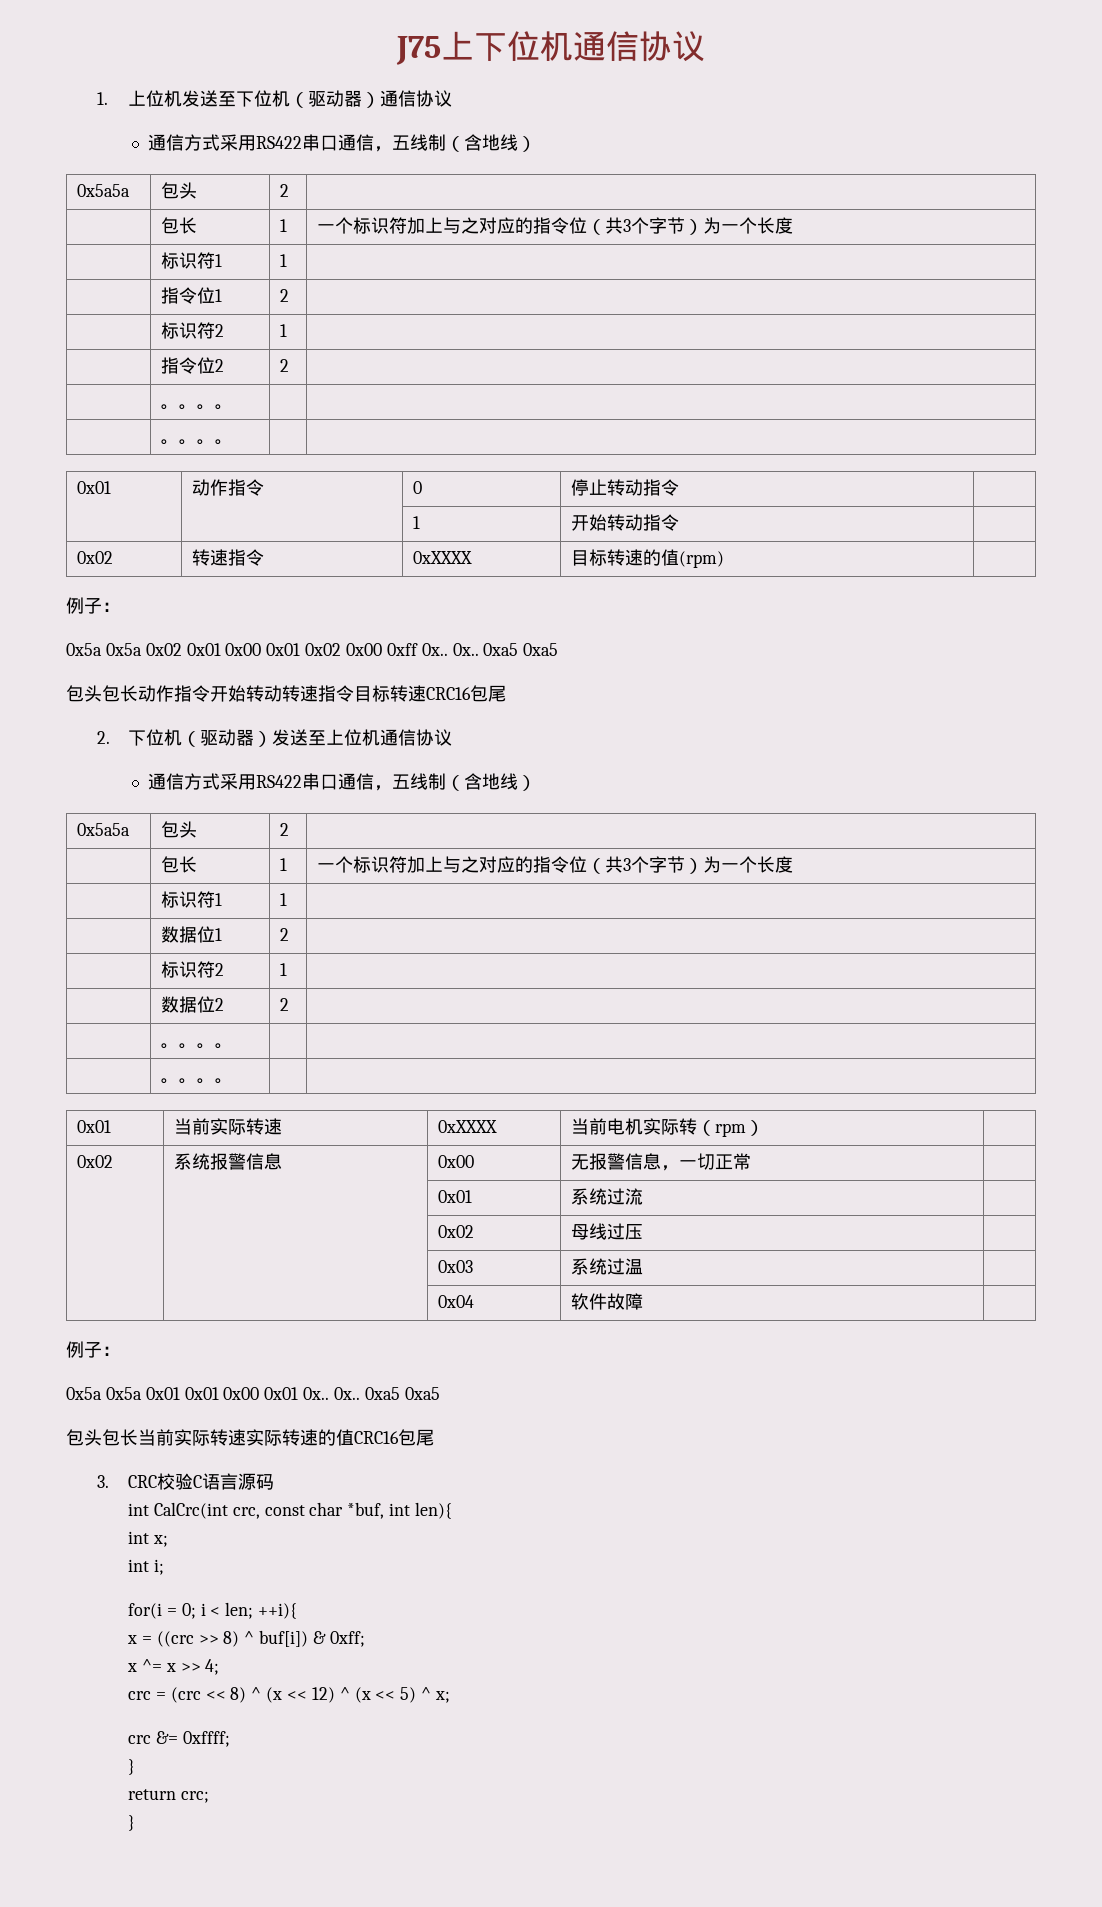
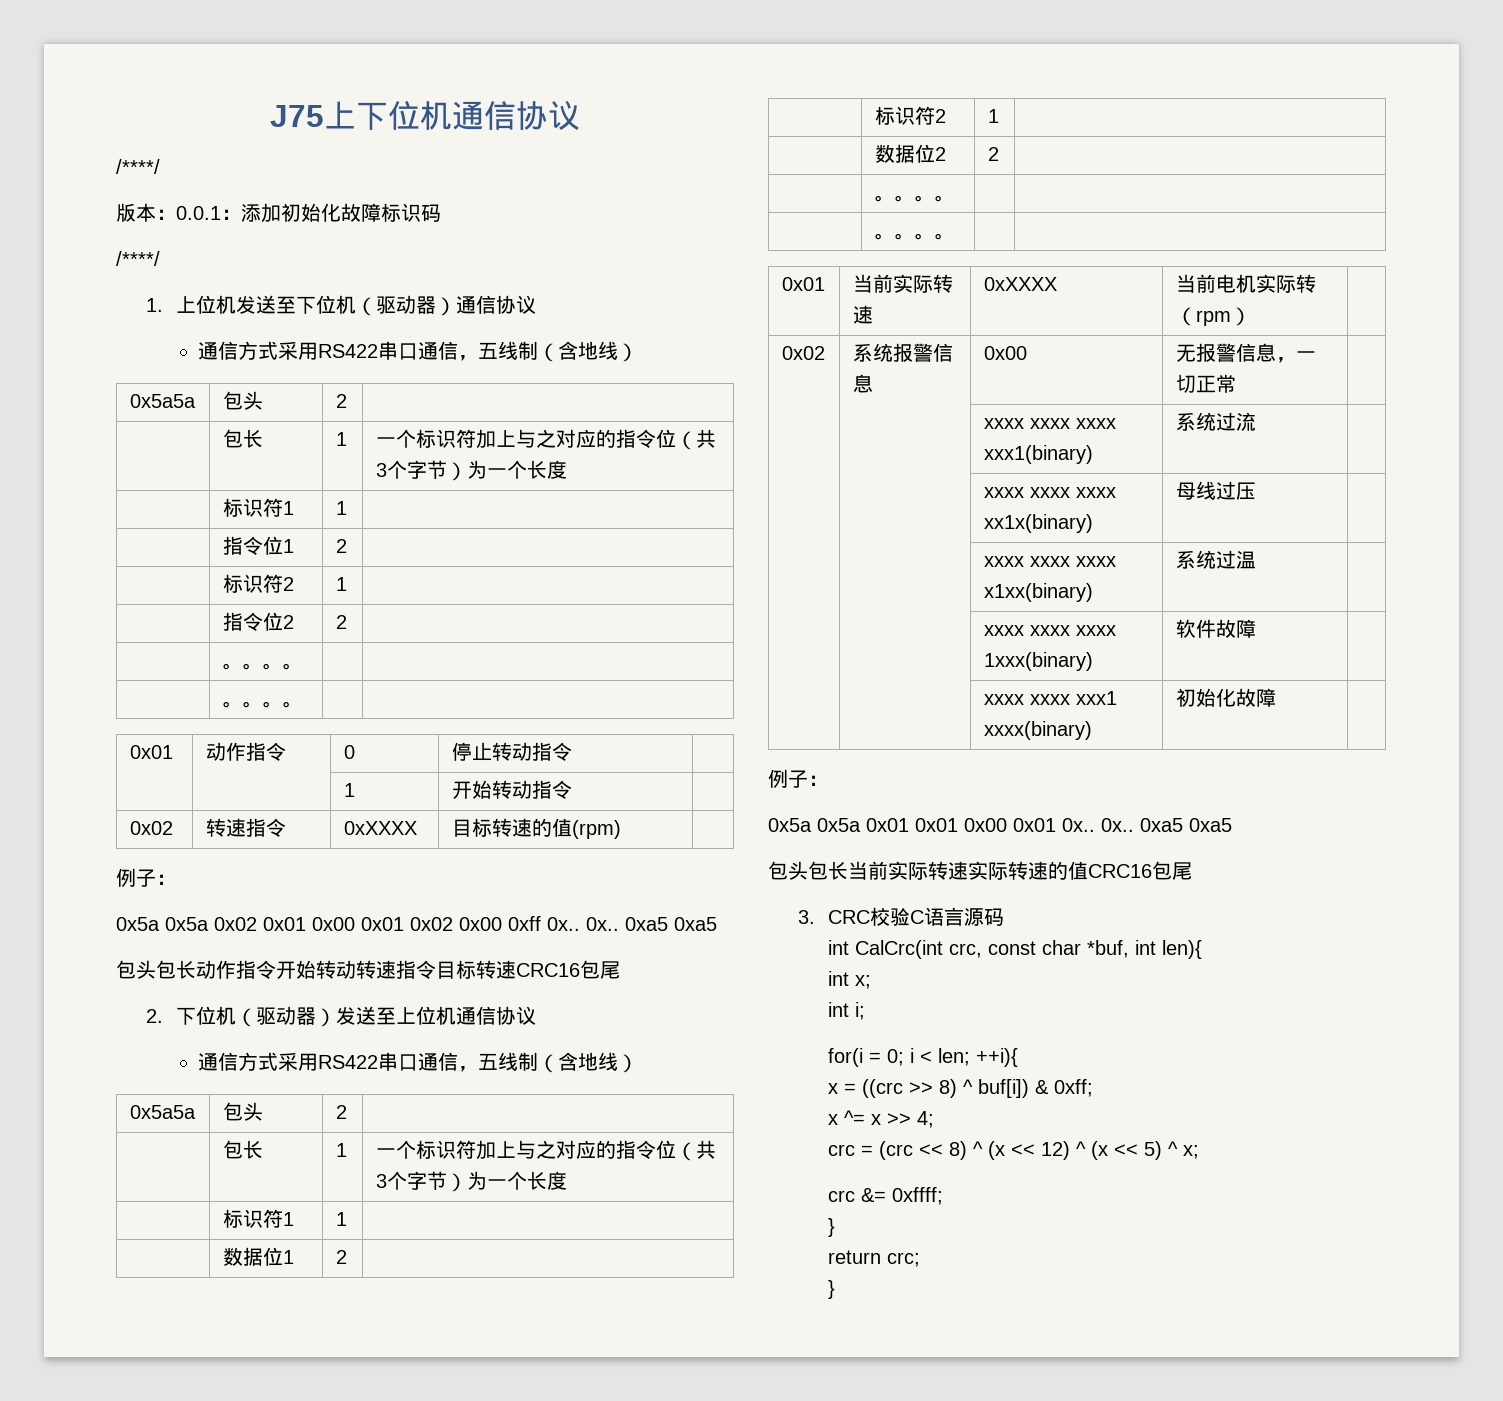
  J75上下位机通信协议
+ /****/
+ 版本：0.0.1：添加初始化故障标识码
+ /****/
- | | 0x01 | 系统过流 |
- | | 0x02 | 母线过压 |
- | | 0x03 | 系统过温 |
- | | 0x04 | 软件故障 |
+ | | xxxx xxxx xxxx xxx1(binary) | 系统过流 |
+ | | xxxx xxxx xxxx xx1x(binary) | 母线过压 |
+ | | xxxx xxxx xxxx x1xx(binary) | 系统过温 |
+ | | xxxx xxxx xxxx 1xxx(binary) | 软件故障 |
+ | | xxxx xxxx xxx1 xxxx(binary) | 初始化故障 |

